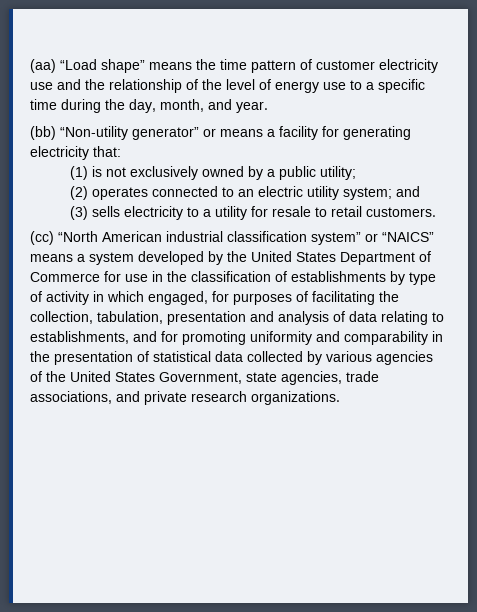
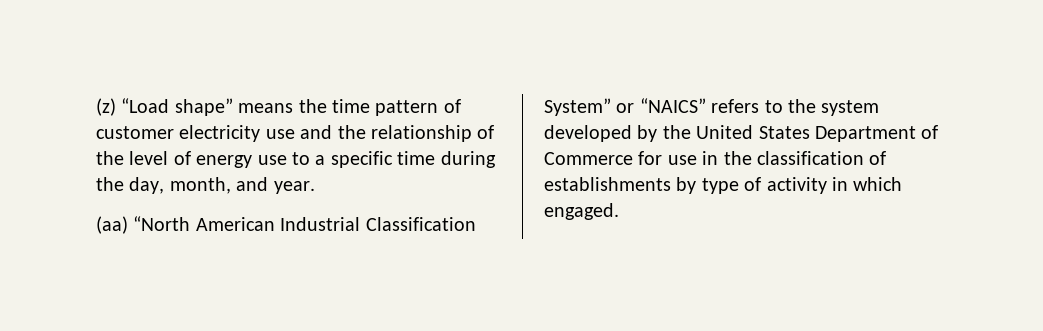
- (aa) “Load shape” means the time pattern of customer electricity use and the relationship of the level of energy use to a specific time during the day, month, and year.
+ (z) “Load shape” means the time pattern of customer electricity use and the relationship of the level of energy use to a specific time during the day, month, and year.
- (bb) “Non-utility generator” or means a facility for generating electricity that:
- (1) is not exclusively owned by a public utility;
- (2) operates connected to an electric utility system; and
- (3) sells electricity to a utility for resale to retail customers.
- (cc) “North American industrial classification system” or “NAICS” means a system developed by the United States Department of Commerce for use in the classification of establishments by type of activity in which engaged, for purposes of facilitating the collection, tabulation, presentation and analysis of data relating to establishments, and for promoting uniformity and comparability in the presentation of statistical data collected by various agencies of the United States Government, state agencies, trade associations, and private research organizations.
+ (aa) “North American Industrial Classification System” or “NAICS” refers to the system developed by the United States Department of Commerce for use in the classification of establishments by type of activity in which engaged.

